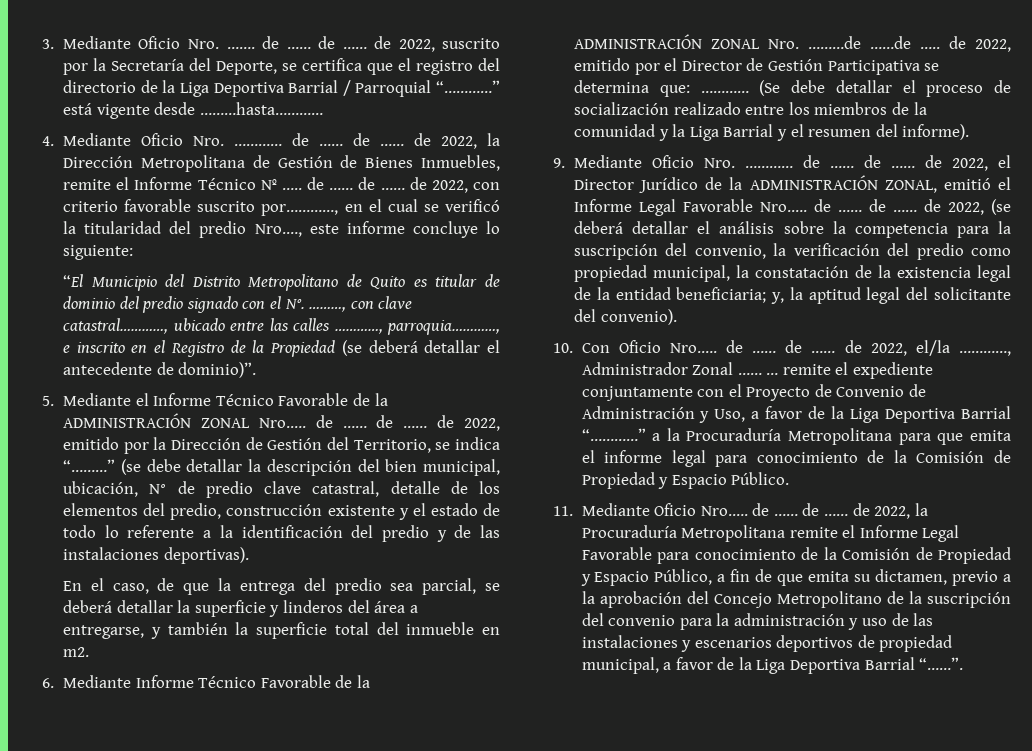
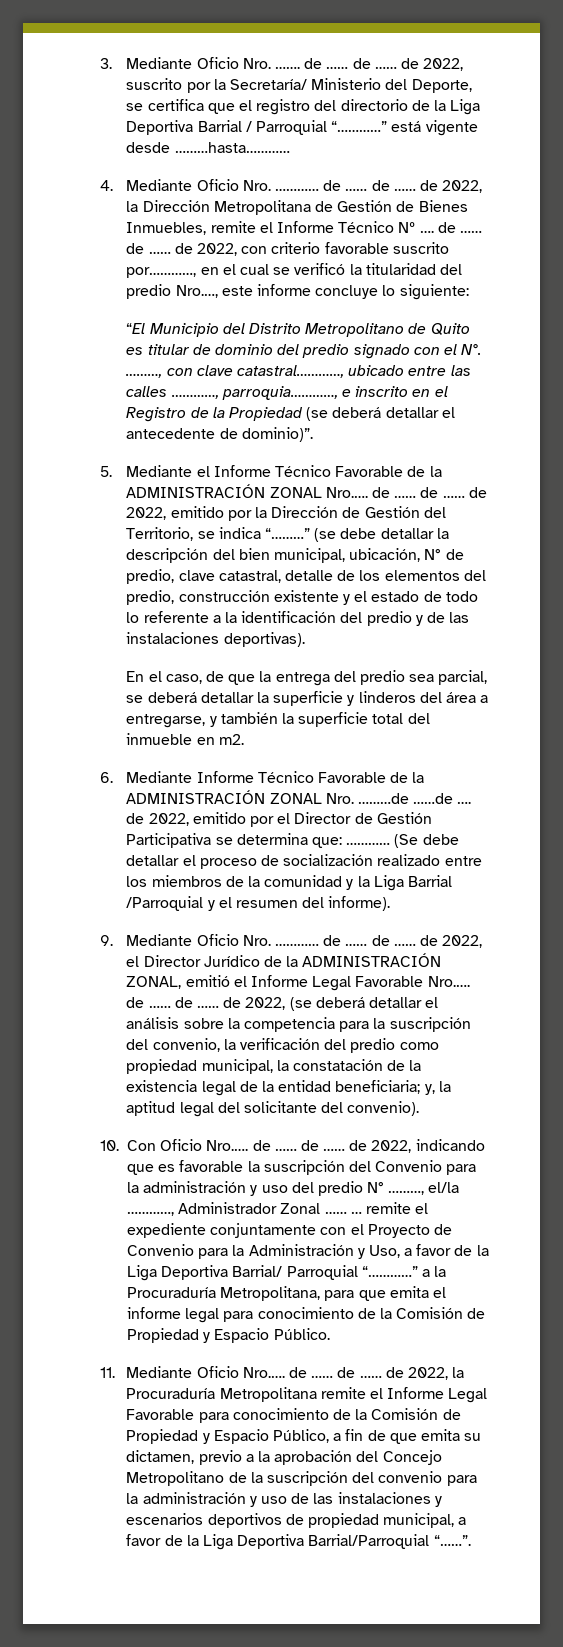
- 3. Mediante Oficio Nro. ……. de …… de …… de 2022, suscrito por la Secretaría del Deporte, se certifica que el registro del directorio de la Liga Deportiva Barrial / Parroquial “…………” está vigente desde ………hasta…………
+ 3. Mediante Oficio Nro. ……. de …… de …… de 2022, suscrito por la Secretaría/ Ministerio del Deporte, se certifica que el registro del directorio de la Liga Deportiva Barrial / Parroquial “…………” está vigente desde ………hasta…………
- 4. Mediante Oficio Nro. ………… de …… de …… de 2022, la Dirección Metropolitana de Gestión de Bienes Inmuebles, remite el Informe Técnico Nº ….. de …… de …… de 2022, con criterio favorable suscrito por…………, en el cual se verificó la titularidad del predio Nro.…, este informe concluye lo siguiente:
+ 4. Mediante Oficio Nro. ………… de …… de …… de 2022, la Dirección Metropolitana de Gestión de Bienes Inmuebles, remite el Informe Técnico Nº …. de …… de …… de 2022, con criterio favorable suscrito por…………, en el cual se verificó la titularidad del predio Nro.…, este informe concluye lo siguiente:
- (se debe detallar la descripción del bien municipal, ubicación, N° de predio clave catastral, detalle de los elementos del predio, construcción existente y el estado de todo lo referente a la identificación del predio y de las instalaciones deportivas).
+ (se debe detallar la descripción del bien municipal, ubicación, N° de predio, clave catastral, detalle de los elementos del predio, construcción existente y el estado de todo lo referente a la identificación del predio y de las instalaciones deportivas).
- 6. Mediante Informe Técnico Favorable de la ADMINISTRACIÓN ZONAL Nro. ………de ……de ….. de 2022, emitido por el Director de Gestión Participativa se determina que: …………
+ 6. Mediante Informe Técnico Favorable de la ADMINISTRACIÓN ZONAL Nro. ………de ……de …. de 2022, emitido por el Director de Gestión Participativa se determina que: …………
- (Se debe detallar el proceso de socialización realizado entre los miembros de la comunidad y la Liga Barrial y el resumen del informe).
+ (Se debe detallar el proceso de socialización realizado entre los miembros de la comunidad y la Liga Barrial /Parroquial y el resumen del informe).
- 10. Con Oficio Nro.…. de …… de …… de 2022, el/la …………, Administrador Zonal ……
+ 10. Con Oficio Nro.…. de …… de …… de 2022, indicando que es favorable la suscripción del Convenio para la administración y uso del predio N° ………, el/la …………, Administrador Zonal ……
- … remite el expediente conjuntamente con el Proyecto de Convenio de Administración y Uso, a favor de la Liga Deportiva Barrial “…………” a la Procuraduría Metropolitana para que emita el informe legal para conocimiento de la Comisión de Propiedad y Espacio Público.
+ … remite el expediente conjuntamente con el Proyecto de Convenio para la Administración y Uso, a favor de la Liga Deportiva Barrial/ Parroquial “…………” a la Procuraduría Metropolitana, para que emita el informe legal para conocimiento de la Comisión de Propiedad y Espacio Público.
- 11. Mediante Oficio Nro.…. de …… de …… de 2022, la Procuraduría Metropolitana remite el Informe Legal Favorable para conocimiento de la Comisión de Propiedad y Espacio Público, a fin de que emita su dictamen, previo a la aprobación del Concejo Metropolitano de la suscripción del convenio para la administración y uso de las instalaciones y escenarios deportivos de propiedad municipal, a favor de la Liga Deportiva Barrial “……”.
+ 11. Mediante Oficio Nro.…. de …… de …… de 2022, la Procuraduría Metropolitana remite el Informe Legal Favorable para conocimiento de la Comisión de Propiedad y Espacio Público, a fin de que emita su dictamen, previo a la aprobación del Concejo Metropolitano de la suscripción del convenio para la administración y uso de las instalaciones y escenarios deportivos de propiedad municipal, a favor de la Liga Deportiva Barrial/Parroquial “……”.

